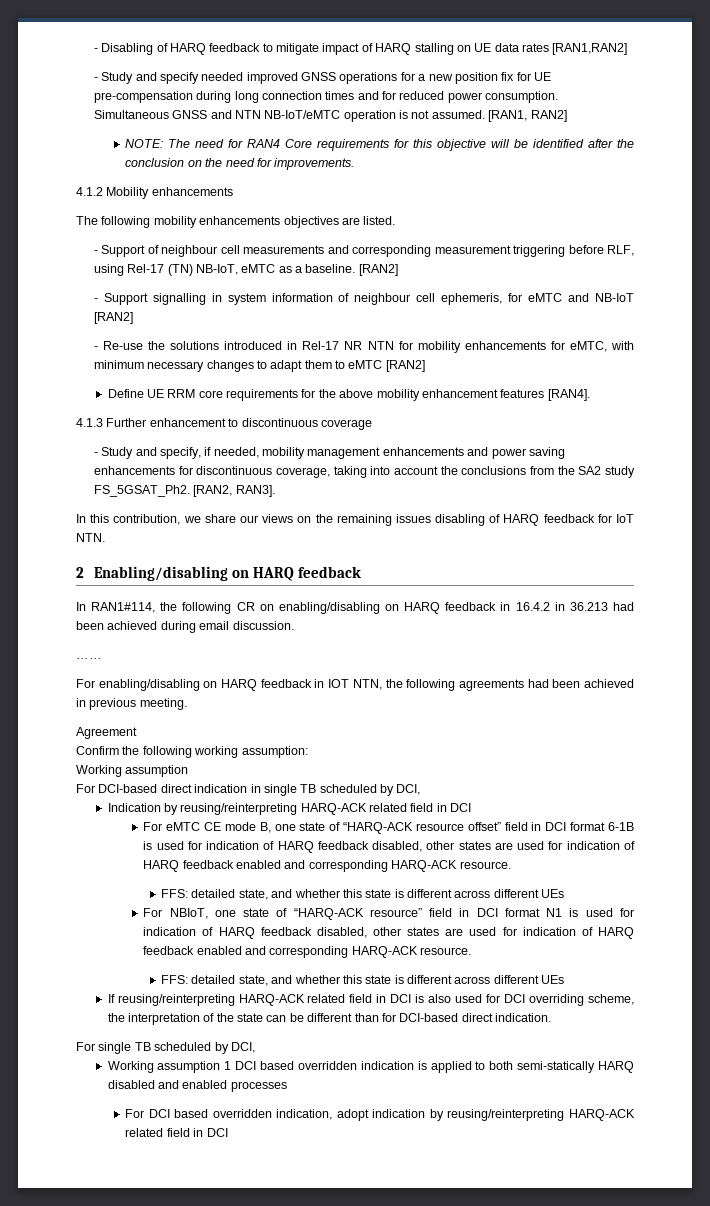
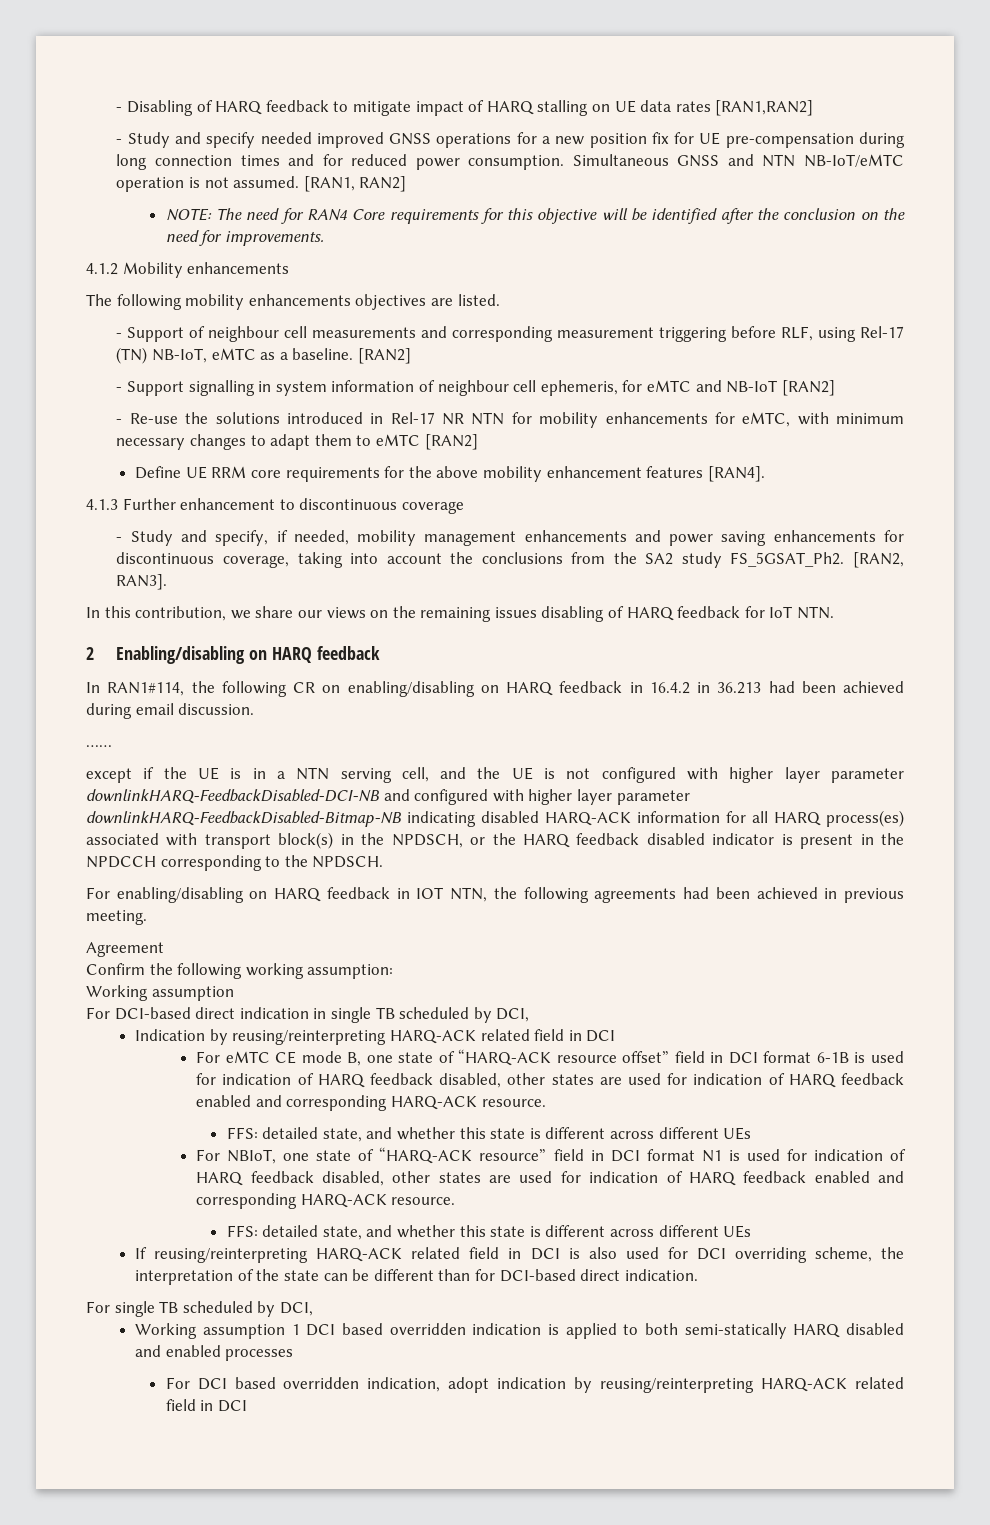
+ except if the UE is in a NTN serving cell, and the UE is not configured with higher layer parameter downlinkHARQ-FeedbackDisabled-DCI-NB and configured with higher layer parameter downlinkHARQ-FeedbackDisabled-Bitmap-NB indicating disabled HARQ-ACK information for all HARQ process(es) associated with transport block(s) in the NPDSCH, or the HARQ feedback disabled indicator is present in the NPDCCH corresponding to the NPDSCH.

